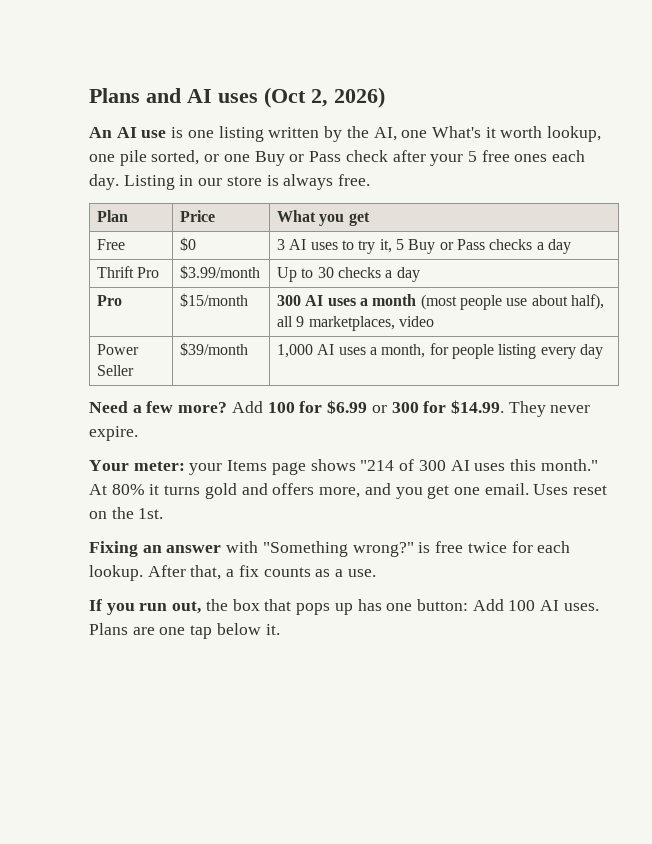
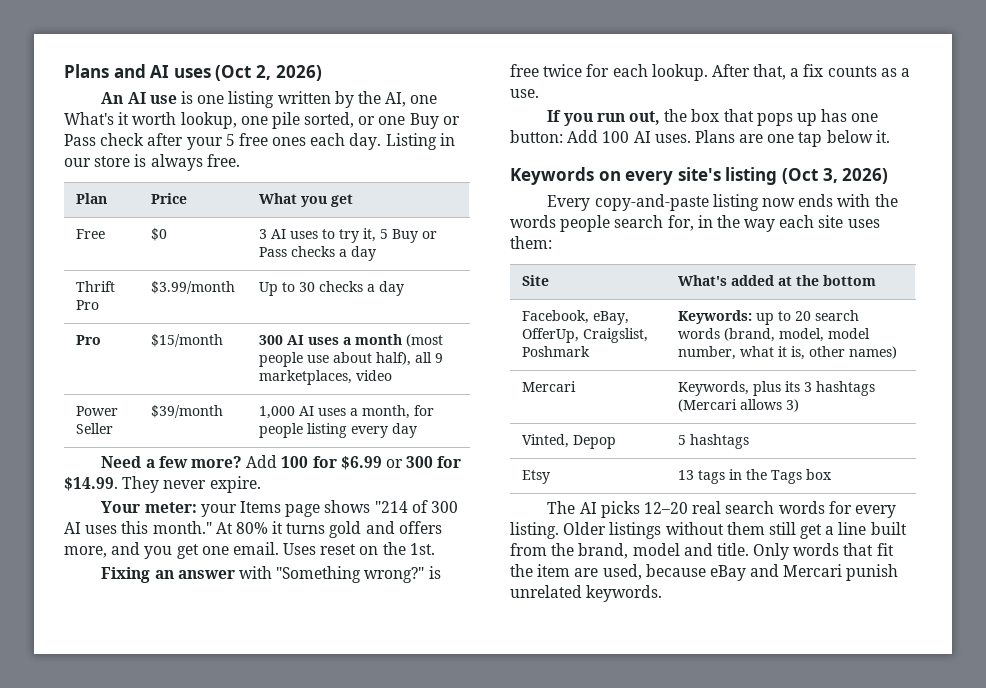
+ Keywords on every site's listing (Oct 3, 2026)
+ Every copy-and-paste listing now ends with the words people search for, in the way each site uses them:
+ Site | What's added at the bottom
+ Facebook, eBay, OfferUp, Craigslist, Poshmark | Keywords: up to 20 search words (brand, model, model number, what it is, other names)
+ Mercari | Keywords, plus its 3 hashtags (Mercari allows 3)
+ Vinted, Depop | 5 hashtags
+ Etsy | 13 tags in the Tags box
+ The AI picks 12–20 real search words for every listing. Older listings without them still get a line built from the brand, model and title. Only words that fit the item are used, because eBay and Mercari punish unrelated keywords.

